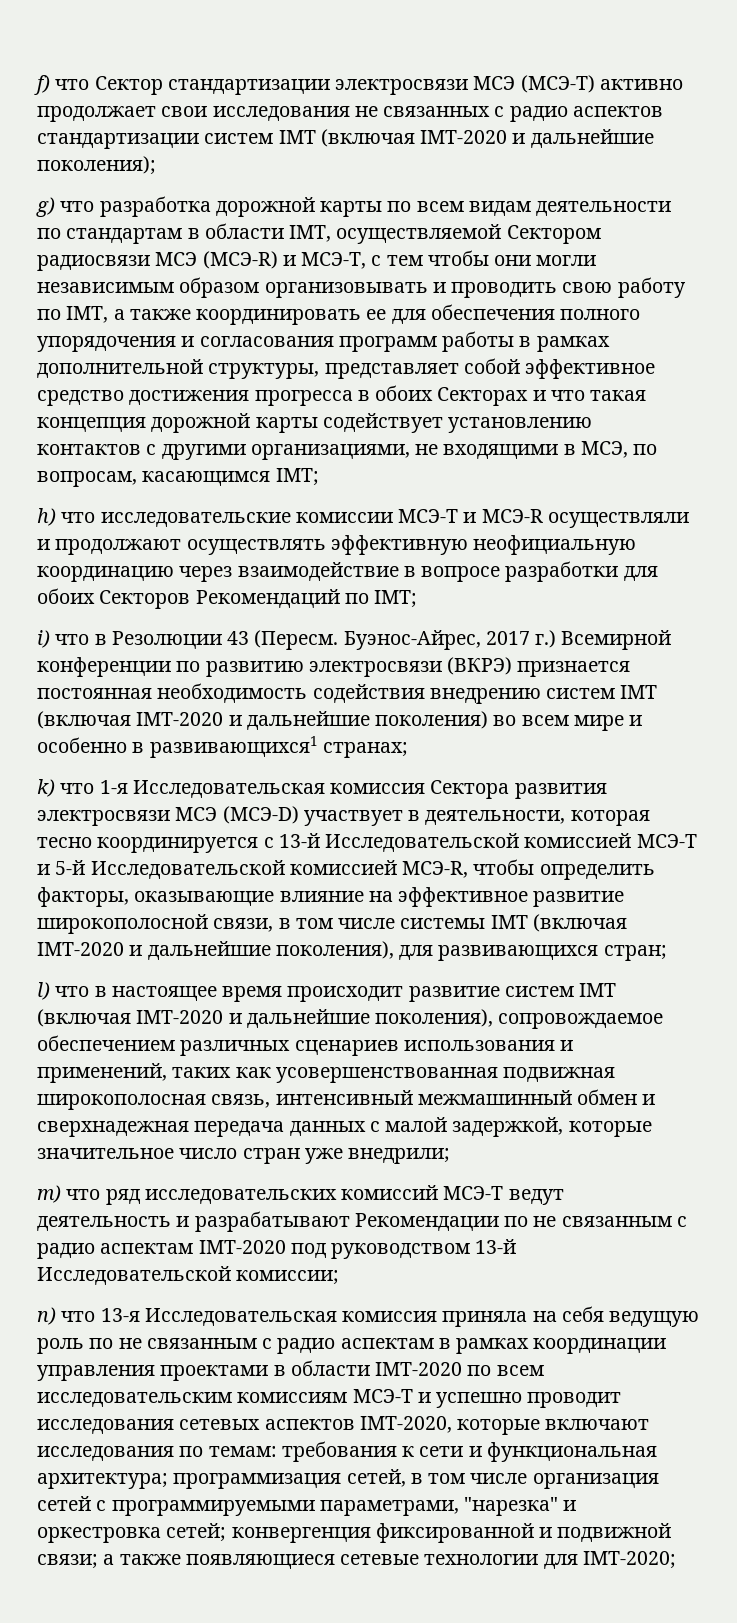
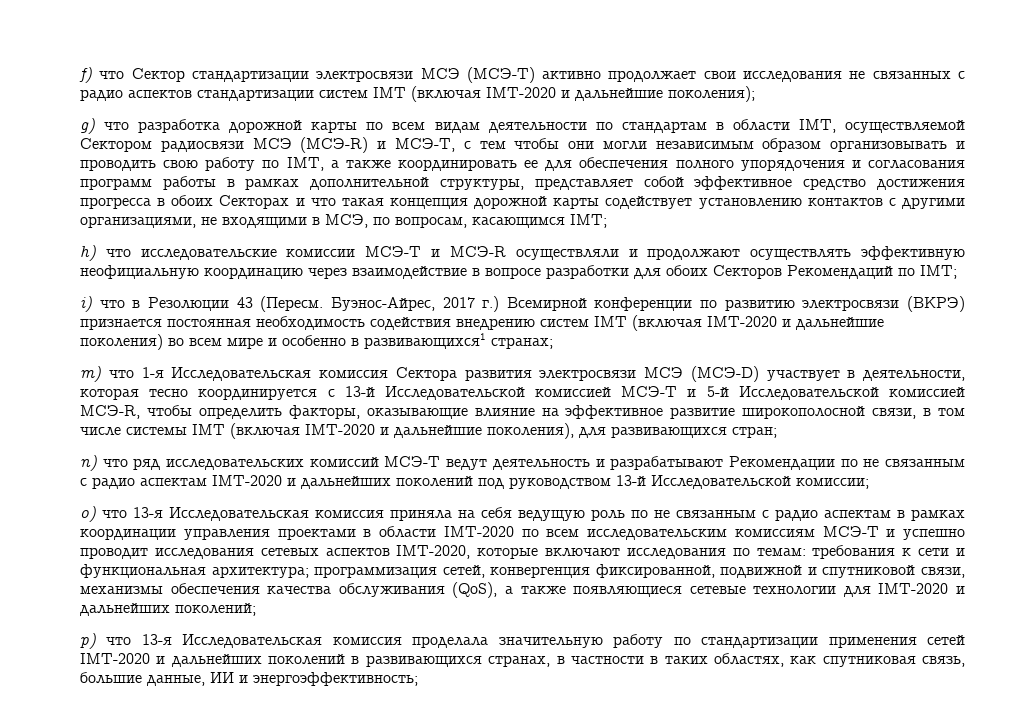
- k) что 1-я Исследовательская комиссия Сектора развития электросвязи МСЭ (МСЭ-D) участвует в деятельности, которая тесно координируется с 13-й Исследовательской комиссией МСЭ-Т и 5-й Исследовательской комиссией МСЭ-R, чтобы определить факторы, оказывающие влияние на эффективное развитие широкополосной связи, в том числе системы IMT (включая IMT-2020 и дальнейшие поколения), для развивающихся стран;
+ m) что 1-я Исследовательская комиссия Сектора развития электросвязи МСЭ (МСЭ-D) участвует в деятельности, которая тесно координируется с 13-й Исследовательской комиссией МСЭ-Т и 5-й Исследовательской комиссией МСЭ-R, чтобы определить факторы, оказывающие влияние на эффективное развитие широкополосной связи, в том числе системы IMT (включая IMT-2020 и дальнейшие поколения), для развивающихся стран;
- l) что в настоящее время происходит развитие систем IMT (включая IMT-2020 и дальнейшие поколения), сопровождаемое обеспечением различных сценариев использования и применений, таких как усовершенствованная подвижная широкополосная связь, интенсивный межмашинный обмен и сверхнадежная передача данных с малой задержкой, которые значительное число стран уже внедрили;
- m) что ряд исследовательских комиссий МСЭ-Т ведут деятельность и разрабатывают Рекомендации по не связанным с радио аспектам IMT-2020 под руководством 13-й Исследовательской комиссии;
+ n) что ряд исследовательских комиссий МСЭ-Т ведут деятельность и разрабатывают Рекомендации по не связанным с радио аспектам IMT-2020 и дальнейших поколений под руководством 13-й Исследовательской комиссии;
- n) что 13-я Исследовательская комиссия приняла на себя ведущую роль по не связанным с радио аспектам в рамках координации управления проектами в области IMT-2020 по всем исследовательским комиссиям МСЭ-Т и успешно проводит исследования сетевых аспектов IMT-2020, которые включают исследования по темам: требования к сети и функциональная архитектура; программизация сетей, в том числе организация сетей с программируемыми параметрами, "нарезка" и оркестровка сетей; конвергенция фиксированной и подвижной связи; а также появляющиеся сетевые технологии для IMT-2020;
+ o) что 13-я Исследовательская комиссия приняла на себя ведущую роль по не связанным с радио аспектам в рамках координации управления проектами в области IMT-2020 по всем исследовательским комиссиям МСЭ-Т и успешно проводит исследования сетевых аспектов IMT-2020, которые включают исследования по темам: требования к сети и функциональная архитектура; программизация сетей, конвергенция фиксированной, подвижной и спутниковой связи, механизмы обеспечения качества обслуживания (QoS), а также появляющиеся сетевые технологии для IMT-2020 и дальнейших поколений;
+ p) что 13-я Исследовательская комиссия проделала значительную работу по стандартизации применения сетей IMT-2020 и дальнейших поколений в развивающихся странах, в частности в таких областях, как спутниковая связь, большие данные, ИИ и энергоэффективность;

